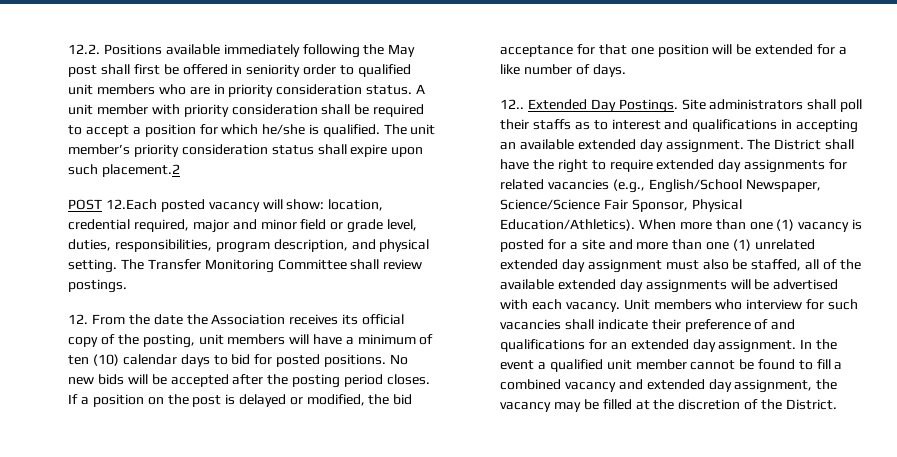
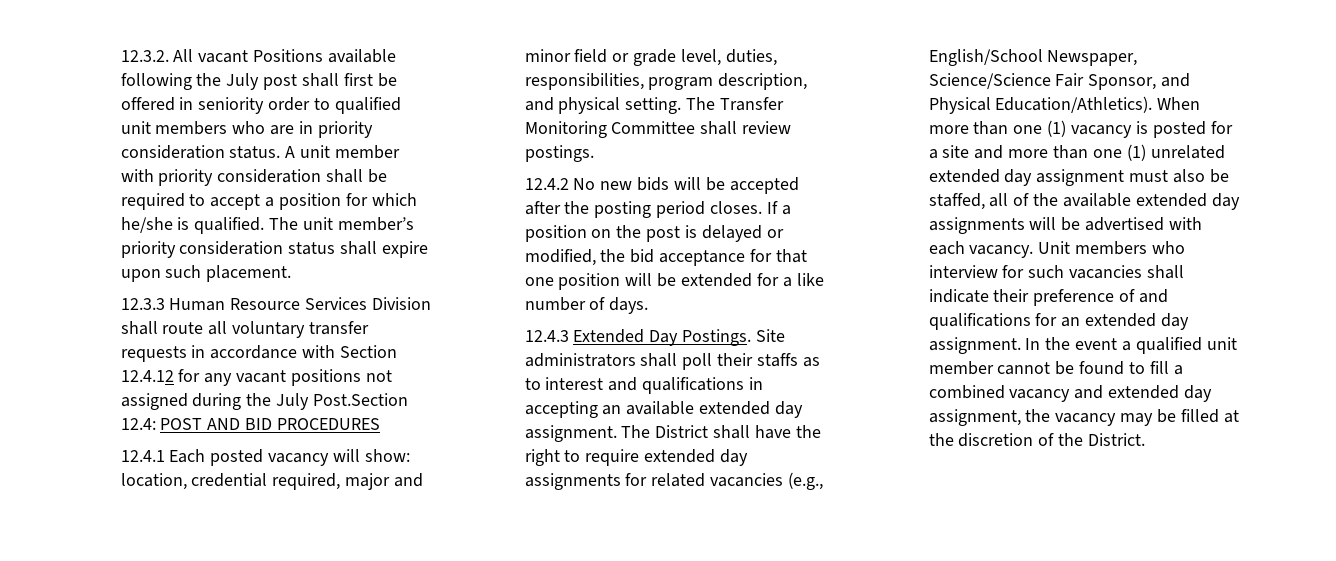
- 12.2. Positions available immediately following the May post shall first be offered in seniority order to qualified unit members who are in priority consideration status.
+ 12.3.2. All vacant Positions available following the July post shall first be offered in seniority order to qualified unit members who are in priority consideration status.
- The unit member’s priority consideration status shall expire upon such placement.2
- POST 12.Each posted vacancy will show: location, credential required, major and minor field or grade level, duties, responsibilities, program description, and physical setting.
+ The unit member’s priority consideration status shall expire upon such placement.
+ 12.3.3 Human Resource Services Division shall route all voluntary transfer requests in accordance with Section 12.4.12 for any vacant positions not assigned during the July Post.Section 12.4: POST AND BID PROCEDURES
+ 12.4.1 Each posted vacancy will show: location, credential required, major and minor field or grade level, duties, responsibilities, program description, and physical setting.
- 12. From the date the Association receives its official copy of the posting, unit members will have a minimum of ten (10) calendar days to bid for posted positions. No new bids will be accepted after the posting period closes.
+ 12.4.2 No new bids will be accepted after the posting period closes.
- 12.. Extended Day Postings.
+ 12.4.3 Extended Day Postings.
- The District shall have the right to require extended day assignments for related vacancies (e.g., English/School Newspaper, Science/Science Fair Sponsor, Physical Education/Athletics).
+ The District shall have the right to require extended day assignments for related vacancies (e.g., English/School Newspaper, Science/Science Fair Sponsor, and Physical Education/Athletics).

